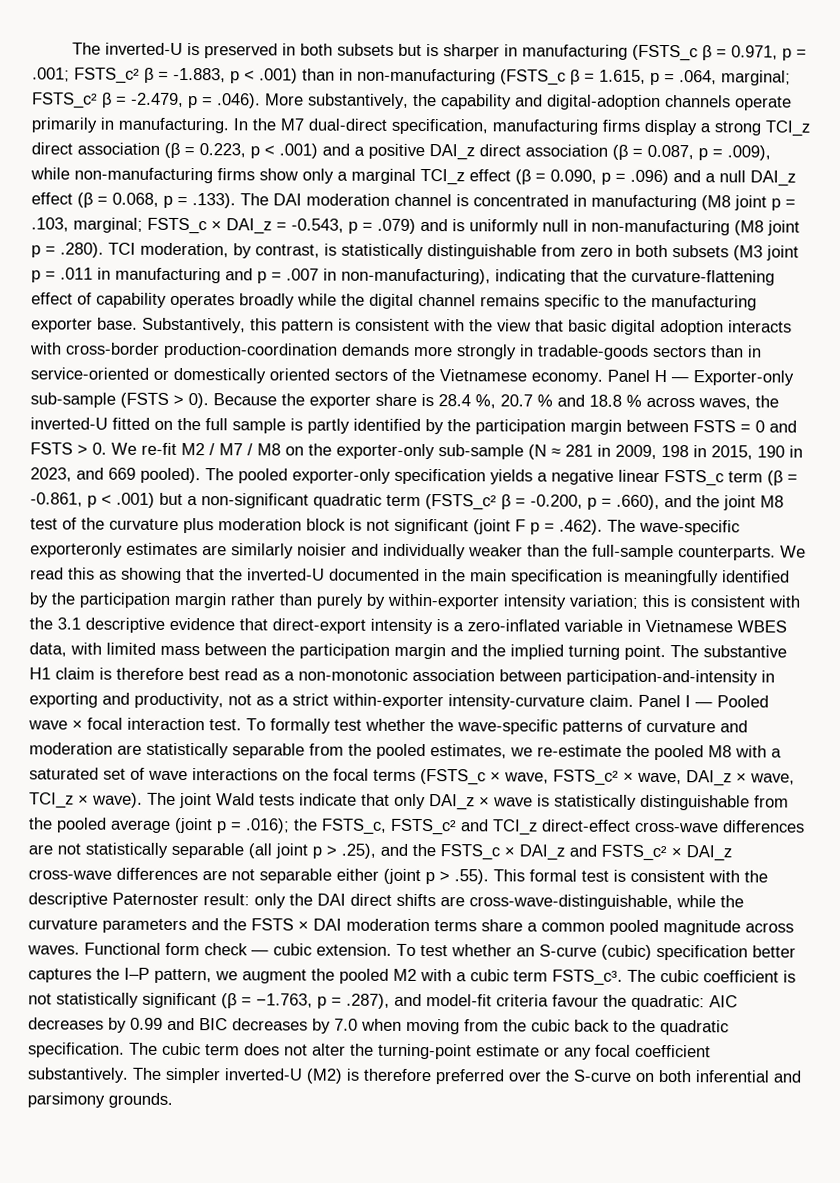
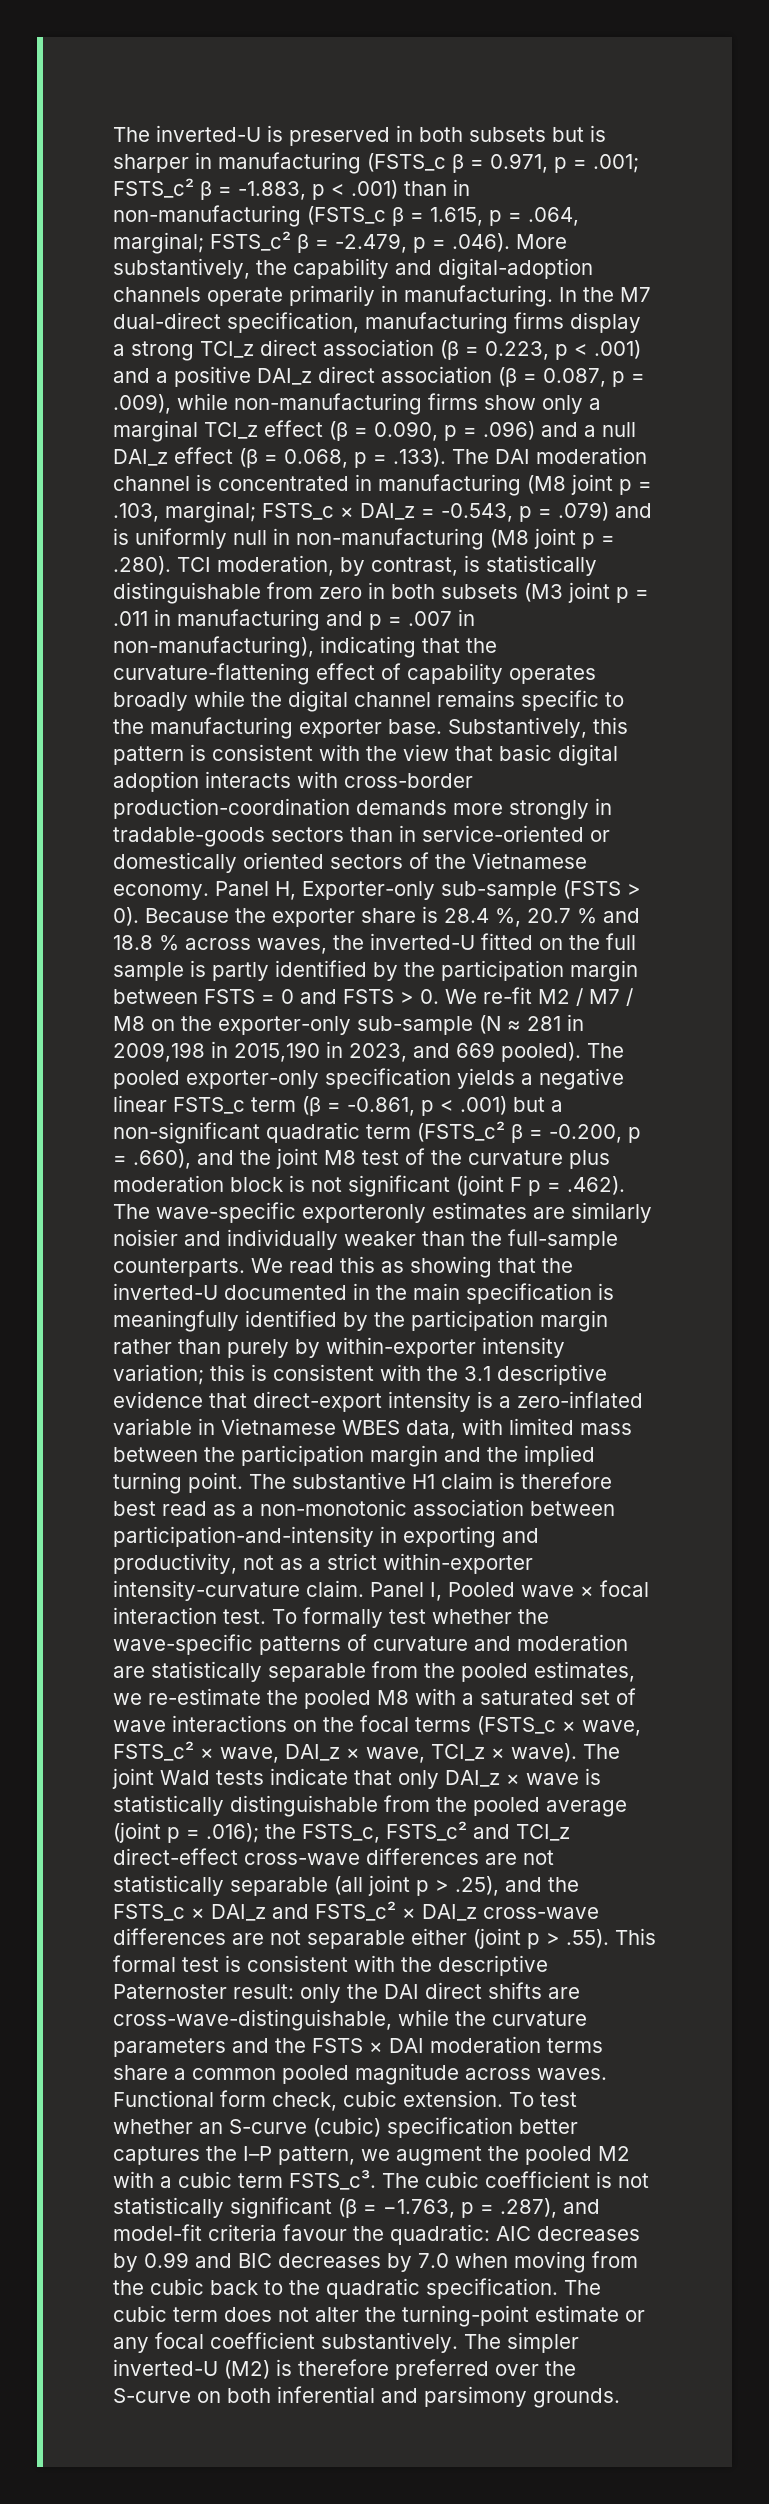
- Panel H — Exporter-only sub-sample (FSTS > 0).
+ Panel H, Exporter-only sub-sample (FSTS > 0).
- Because the exporter share is 28.4 %, 20.7 % and 18.8 % across waves, the inverted-U fitted on the full sample is partly identified by the participation margin between FSTS = 0 and FSTS > 0. We re-fit M2 / M7 / M8 on the exporter-only sub-sample (N ≈ 281 in 2009, 198 in 2015, 190 in 2023, and 669 pooled).
+ Because the exporter share is 28.4 %, 20.7 % and 18.8 % across waves, the inverted-U fitted on the full sample is partly identified by the participation margin between FSTS = 0 and FSTS > 0. We re-fit M2 / M7 / M8 on the exporter-only sub-sample (N ≈ 281 in 2009,198 in 2015,190 in 2023, and 669 pooled).
- Panel I — Pooled wave × focal interaction test.
+ Panel I, Pooled wave × focal interaction test.
- Functional form check — cubic extension.
+ Functional form check, cubic extension.

